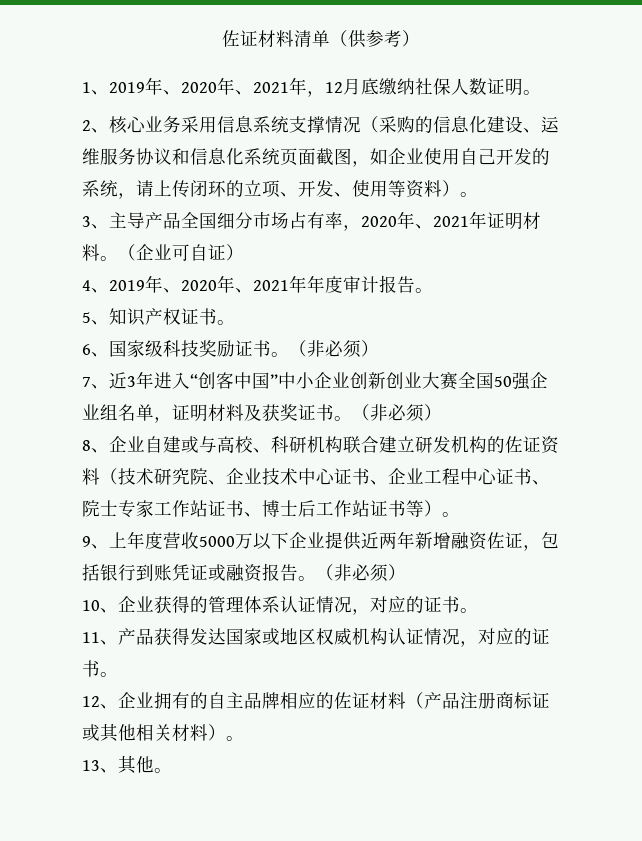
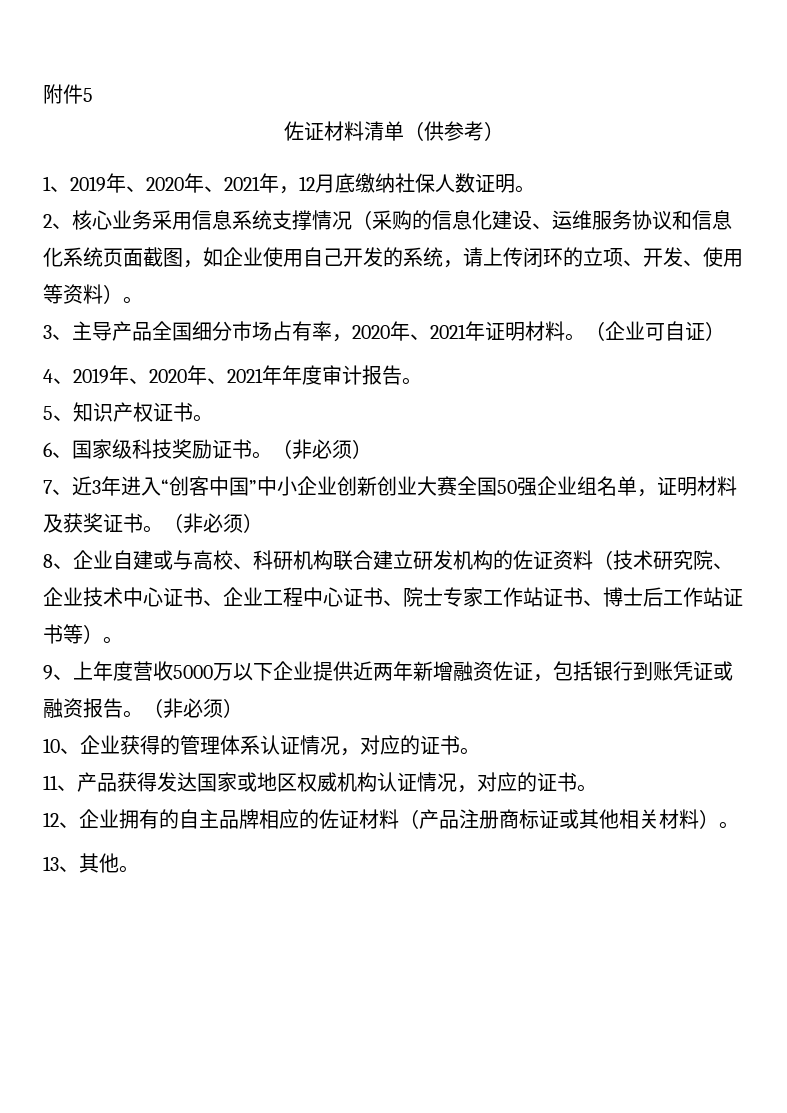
+ 附件5

